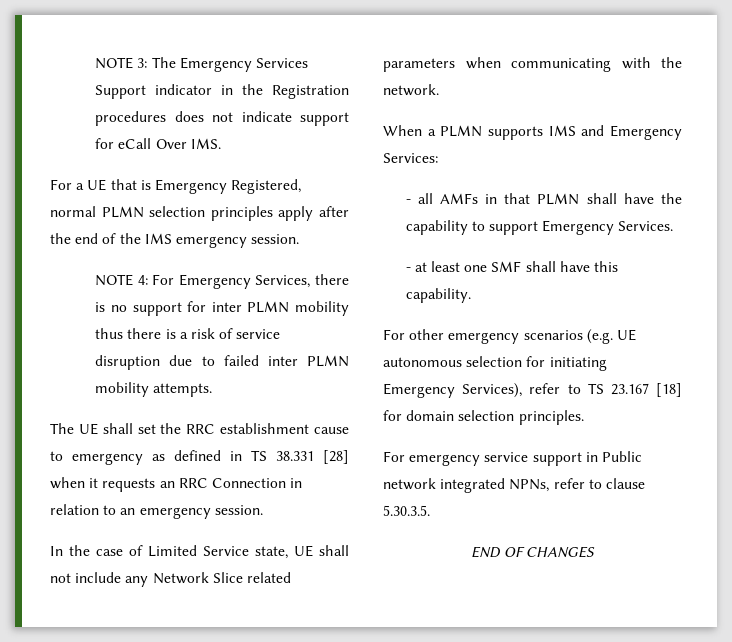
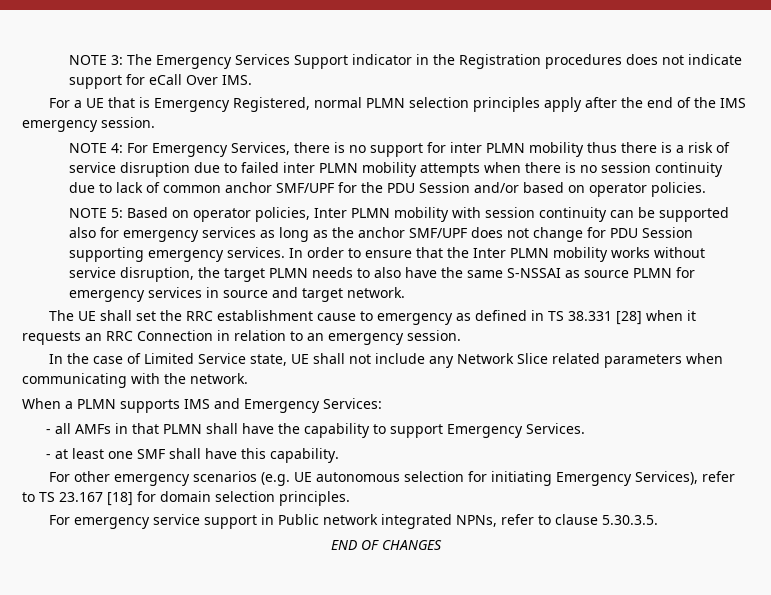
- NOTE 4: For Emergency Services, there is no support for inter PLMN mobility thus there is a risk of service disruption due to failed inter PLMN mobility attempts.
+ NOTE 4: For Emergency Services, there is no support for inter PLMN mobility thus there is a risk of service disruption due to failed inter PLMN mobility attempts when there is no session continuity due to lack of common anchor SMF/UPF for the PDU Session and/or based on operator policies.
+ NOTE 5: Based on operator policies, Inter PLMN mobility with session continuity can be supported also for emergency services as long as the anchor SMF/UPF does not change for PDU Session supporting emergency services. In order to ensure that the Inter PLMN mobility works without service disruption, the target PLMN needs to also have the same S-NSSAI as source PLMN for emergency services in source and target network.

